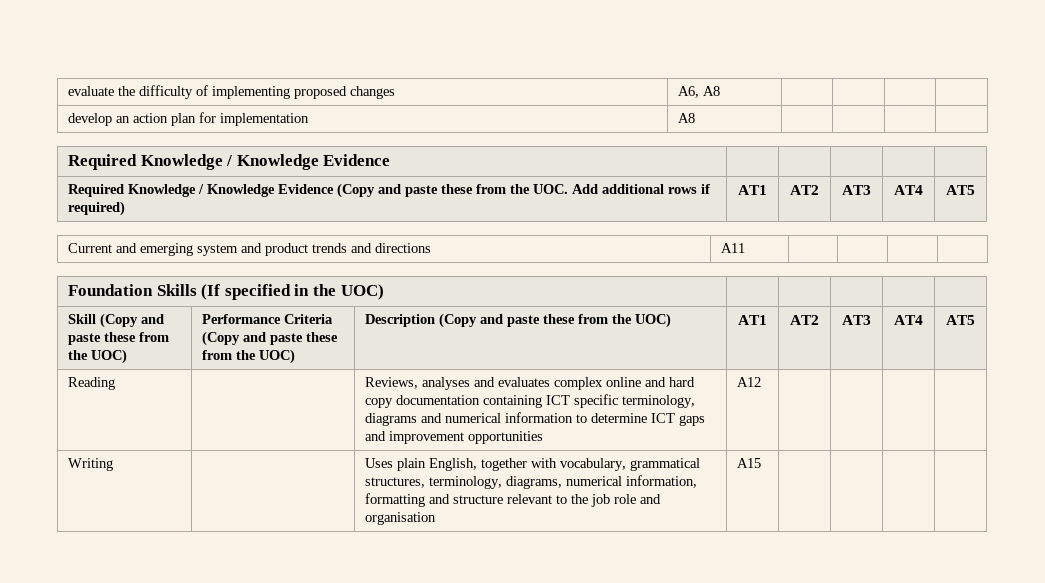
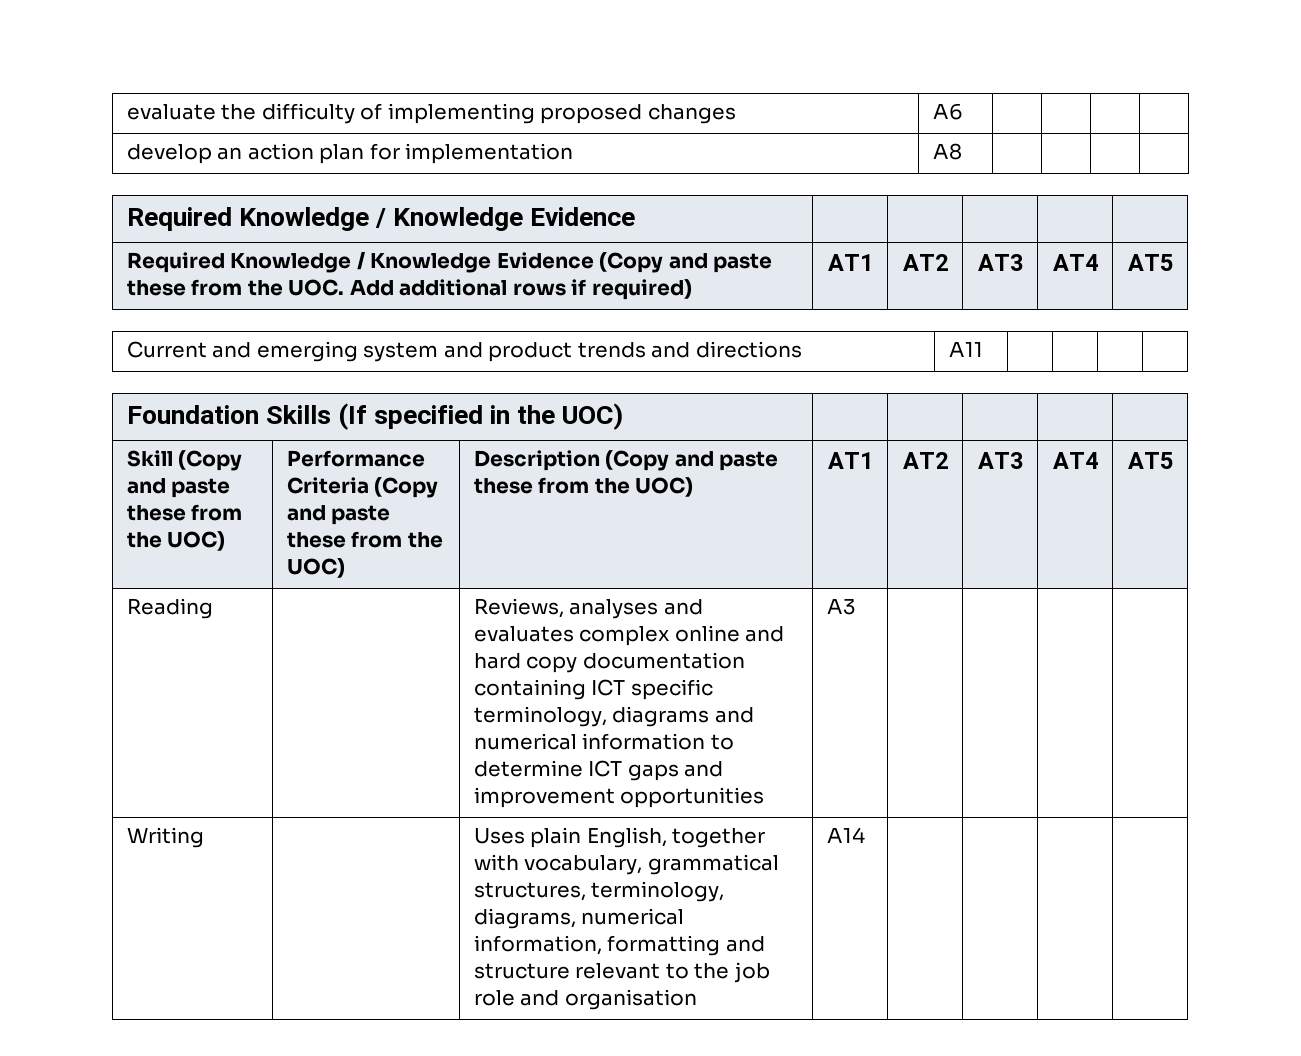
- evaluate the difficulty of implementing proposed changes | A6, A8 | | | |
+ evaluate the difficulty of implementing proposed changes | A6 | | | |
- Reading | | Reviews, analyses and evaluates complex online and hard copy documentation containing ICT specific terminology, diagrams and numerical information to determine ICT gaps and improvement opportunities | A12 | | | |
+ Reading | | Reviews, analyses and evaluates complex online and hard copy documentation containing ICT specific terminology, diagrams and numerical information to determine ICT gaps and improvement opportunities | A3 | | | |
- Writing | | Uses plain English, together with vocabulary, grammatical structures, terminology, diagrams, numerical information, formatting and structure relevant to the job role and organisation | A15 | | | |
+ Writing | | Uses plain English, together with vocabulary, grammatical structures, terminology, diagrams, numerical information, formatting and structure relevant to the job role and organisation | A14 | | | |

